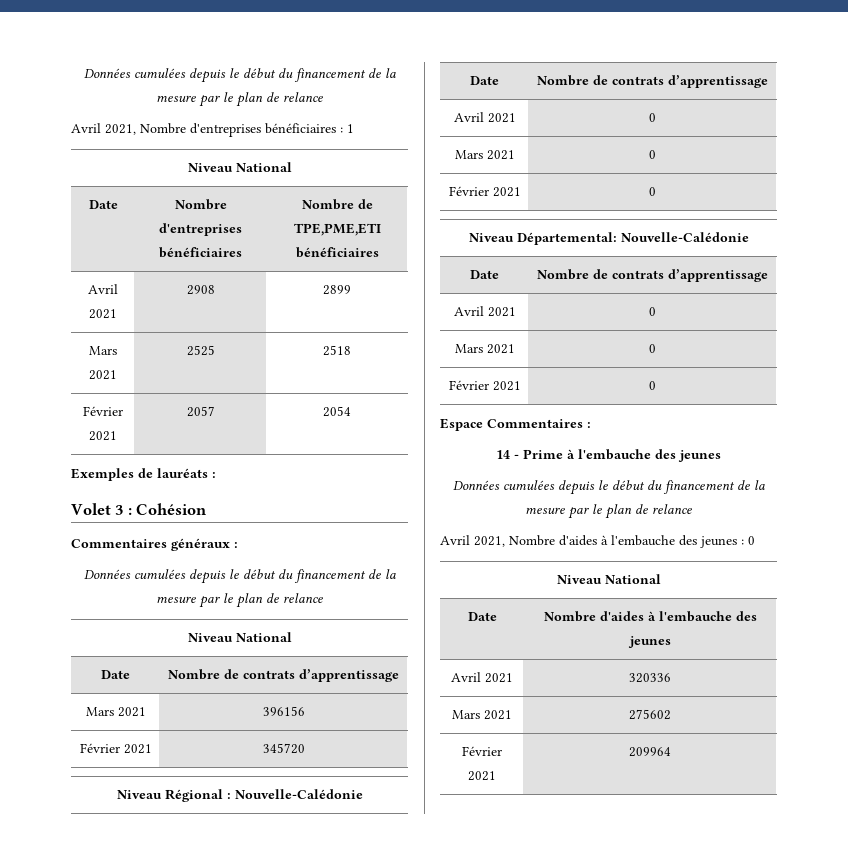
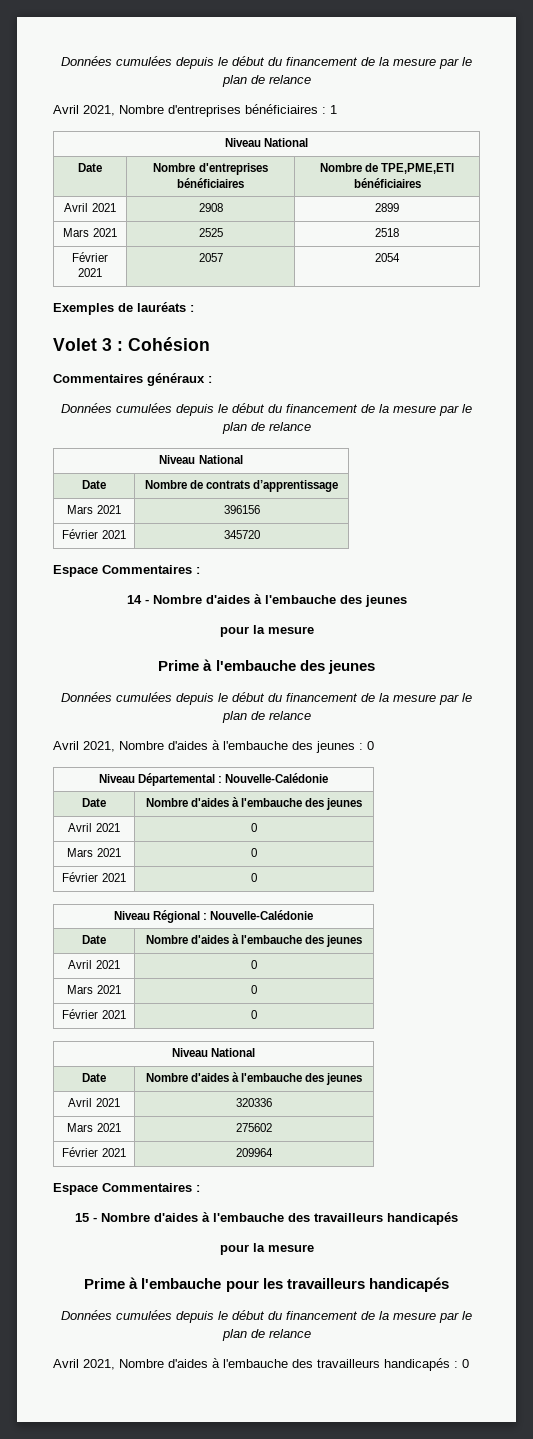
- Niveau Régional : Nouvelle-Calédonie
- Date | Nombre de contrats d’apprentissage
- Avril 2021 | 0
- Mars 2021 | 0
- Février 2021 | 0
- Niveau Départemental: Nouvelle-Calédonie
- Date | Nombre de contrats d’apprentissage
- Avril 2021 | 0
- Mars 2021 | 0
- Février 2021 | 0
- 14 - Prime à l'embauche des jeunes
+ 14 - Nombre d'aides à l'embauche des jeunes
+ pour la mesure
+ Prime à l'embauche des jeunes
+ Niveau Départemental : Nouvelle-Calédonie
+ Date | Nombre d'aides à l'embauche des jeunes
+ Avril 2021 | 0
+ Mars 2021 | 0
+ Février 2021 | 0
+ Niveau Régional : Nouvelle-Calédonie
+ Date | Nombre d'aides à l'embauche des jeunes
+ Avril 2021 | 0
+ Mars 2021 | 0
+ Février 2021 | 0
  Février 2021 | 209964
+ Espace Commentaires :
+ 15 - Nombre d'aides à l'embauche des travailleurs handicapés
+ pour la mesure
+ Prime à l'embauche pour les travailleurs handicapés
+ Données cumulées depuis le début du financement de la mesure par le plan de relance
+ Avril 2021, Nombre d'aides à l'embauche des travailleurs handicapés : 0

